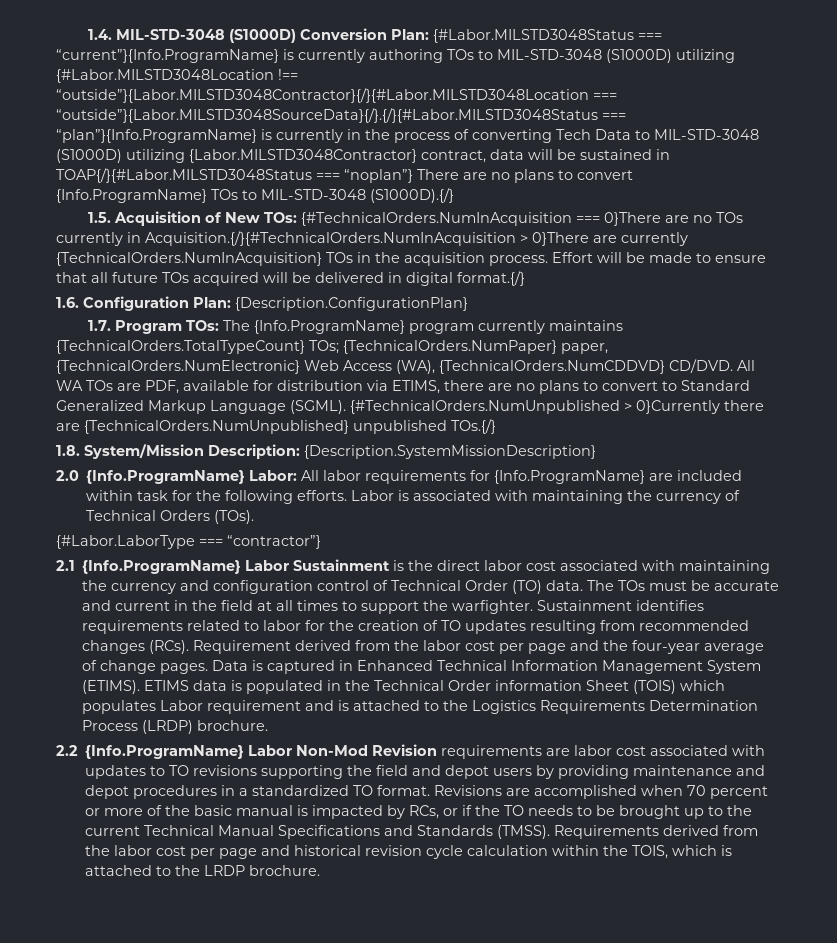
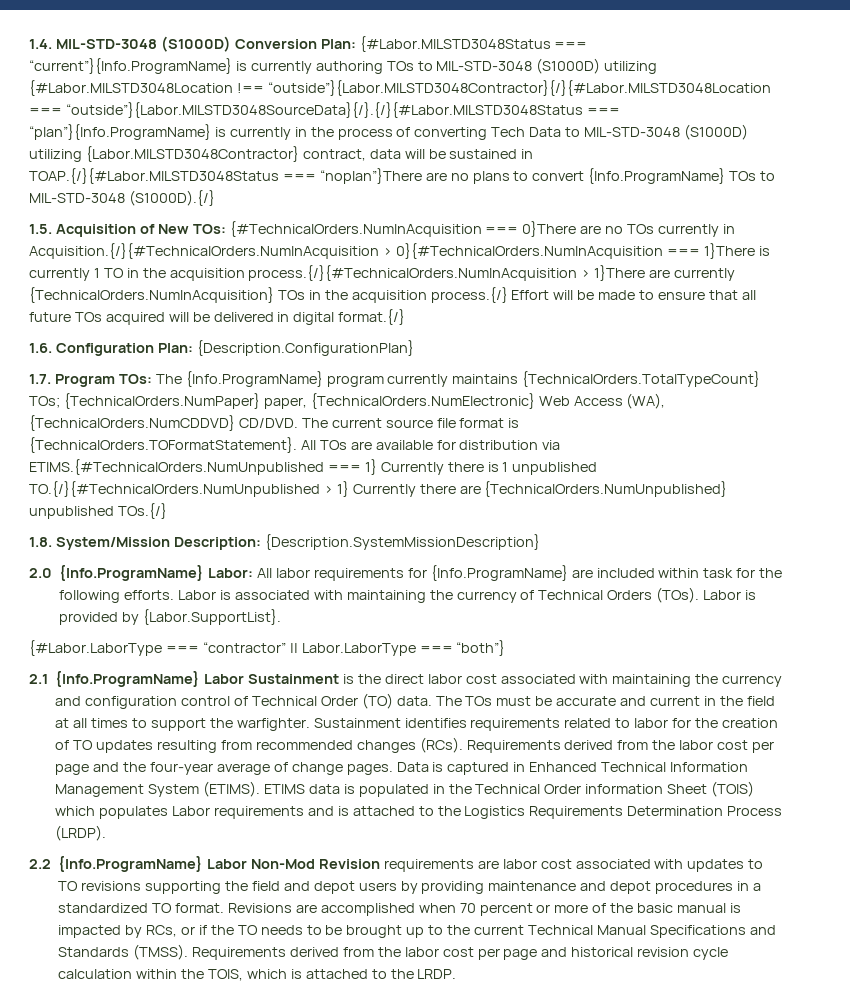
- 1.4. MIL-STD-3048 (S1000D) Conversion Plan: {#Labor.MILSTD3048Status === “current”}{Info.ProgramName} is currently authoring TOs to MIL-STD-3048 (S1000D) utilizing {#Labor.MILSTD3048Location !== “outside”}{Labor.MILSTD3048Contractor}{/}{#Labor.MILSTD3048Location === “outside”}{Labor.MILSTD3048SourceData}{/}.{/}{#Labor.MILSTD3048Status === “plan”}{Info.ProgramName} is currently in the process of converting Tech Data to MIL-STD-3048 (S1000D) utilizing {Labor.MILSTD3048Contractor} contract, data will be sustained in TOAP{/}{#Labor.MILSTD3048Status === “noplan”} There are no plans to convert {Info.ProgramName} TOs to MIL-STD-3048 (S1000D).{/}
+ 1.4. MIL-STD-3048 (S1000D) Conversion Plan: {#Labor.MILSTD3048Status === “current”}{Info.ProgramName} is currently authoring TOs to MIL-STD-3048 (S1000D) utilizing {#Labor.MILSTD3048Location !== “outside”}{Labor.MILSTD3048Contractor}{/}{#Labor.MILSTD3048Location === “outside”}{Labor.MILSTD3048SourceData}{/}.{/}{#Labor.MILSTD3048Status === “plan”}{Info.ProgramName} is currently in the process of converting Tech Data to MIL-STD-3048 (S1000D) utilizing {Labor.MILSTD3048Contractor} contract, data will be sustained in TOAP.{/}{#Labor.MILSTD3048Status === “noplan”}There are no plans to convert {Info.ProgramName} TOs to MIL-STD-3048 (S1000D).{/}
- 1.5. Acquisition of New TOs: {#TechnicalOrders.NumInAcquisition === 0}There are no TOs currently in Acquisition.{/}{#TechnicalOrders.NumInAcquisition > 0}There are currently {TechnicalOrders.NumInAcquisition} TOs in the acquisition process. Effort will be made to ensure that all future TOs acquired will be delivered in digital format.{/}
+ 1.5. Acquisition of New TOs: {#TechnicalOrders.NumInAcquisition === 0}There are no TOs currently in Acquisition.{/}{#TechnicalOrders.NumInAcquisition > 0}{#TechnicalOrders.NumInAcquisition === 1}There is currently 1 TO in the acquisition process.{/}{#TechnicalOrders.NumInAcquisition > 1}There are currently {TechnicalOrders.NumInAcquisition} TOs in the acquisition process.{/} Effort will be made to ensure that all future TOs acquired will be delivered in digital format.{/}
- All WA TOs are PDF, available for distribution via ETIMS, there are no plans to convert to Standard Generalized Markup Language (SGML). {#TechnicalOrders.NumUnpublished > 0}Currently there are {TechnicalOrders.NumUnpublished} unpublished TOs.{/}
+ The current source file format is {TechnicalOrders.TOFormatStatement}. All TOs are available for distribution via ETIMS.{#TechnicalOrders.NumUnpublished === 1} Currently there is 1 unpublished TO.{/}{#TechnicalOrders.NumUnpublished > 1} Currently there are {TechnicalOrders.NumUnpublished} unpublished TOs.{/}
- Labor is associated with maintaining the currency of Technical Orders (TOs).
- {#Labor.LaborType === “contractor”}
+ Labor is associated with maintaining the currency of Technical Orders (TOs). Labor is provided by {Labor.SupportList}.
+ {#Labor.LaborType === “contractor” || Labor.LaborType === “both”}
- Requirement derived from the labor cost per page and the four-year average of change pages.
+ Requirements derived from the labor cost per page and the four-year average of change pages.
- ETIMS data is populated in the Technical Order information Sheet (TOIS) which populates Labor requirement and is attached to the Logistics Requirements Determination Process (LRDP) brochure.
+ ETIMS data is populated in the Technical Order information Sheet (TOIS) which populates Labor requirements and is attached to the Logistics Requirements Determination Process (LRDP).
- Requirements derived from the labor cost per page and historical revision cycle calculation within the TOIS, which is attached to the LRDP brochure.
+ Requirements derived from the labor cost per page and historical revision cycle calculation within the TOIS, which is attached to the LRDP.

